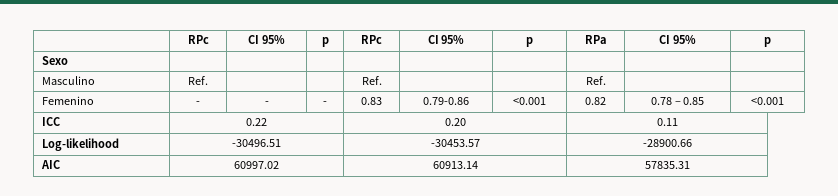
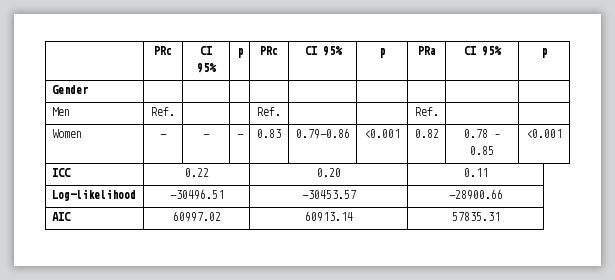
- | RPc | CI 95% | p | RPc | CI 95% | p | RPa | CI 95% | p
+ | PRc | CI 95% | p | PRc | CI 95% | p | PRa | CI 95% | p
- Sexo | | | | | | | | |
- Masculino | Ref. | | | Ref. | | | Ref. | |
+ Gender | | | | | | | | |
+ Men | Ref. | | | Ref. | | | Ref. | |
- Femenino | - | - | - | 0.83 | 0.79-0.86 | <0.001 | 0.82 | 0.78 – 0.85 | <0.001
+ Women | - | - | - | 0.83 | 0.79-0.86 | <0.001 | 0.82 | 0.78 – 0.85 | <0.001

